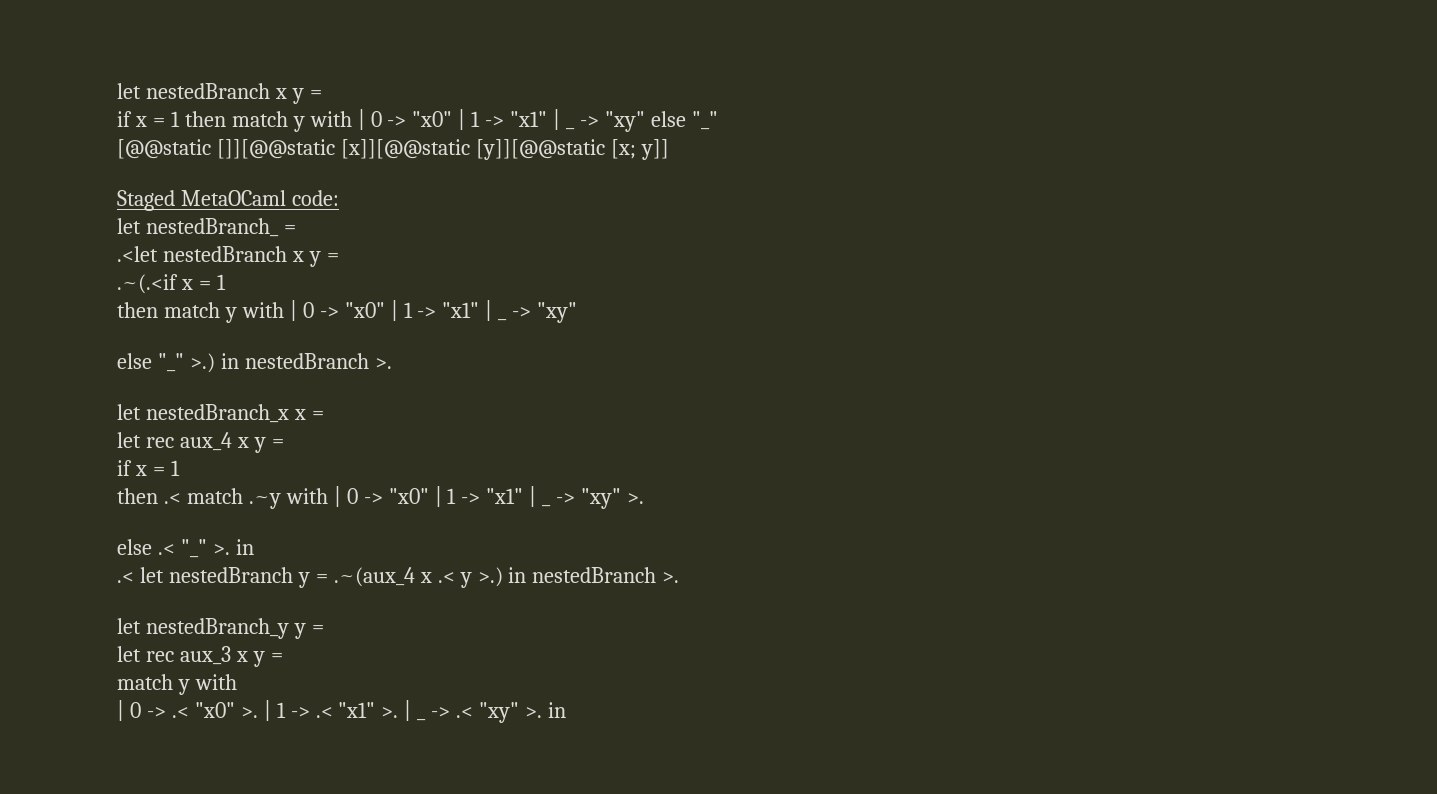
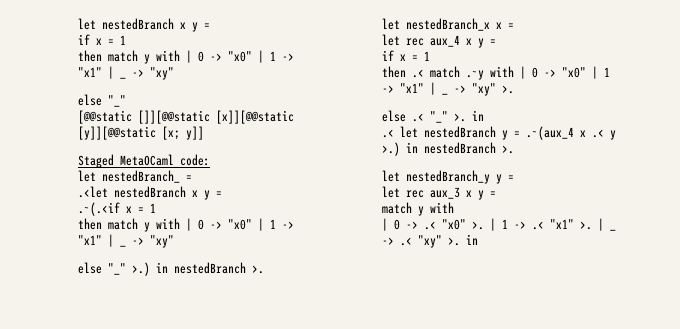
  let nestedBranch x y =
- if x = 1 then match y with | 0 -> "x0" | 1 -> "x1" | _ -> "xy" else "_"
+ if x = 1
+ then match y with | 0 -> "x0" | 1 -> "x1" | _ -> "xy"
+ else "_"

